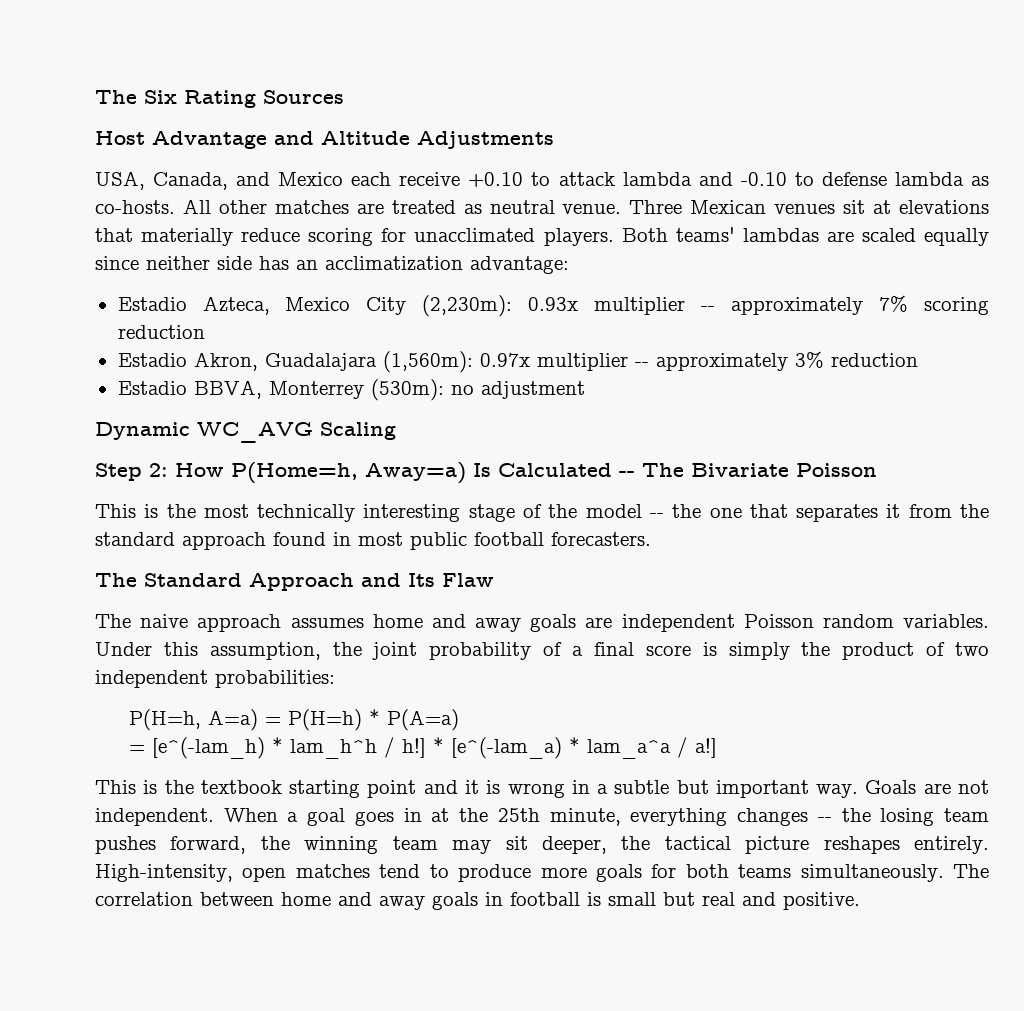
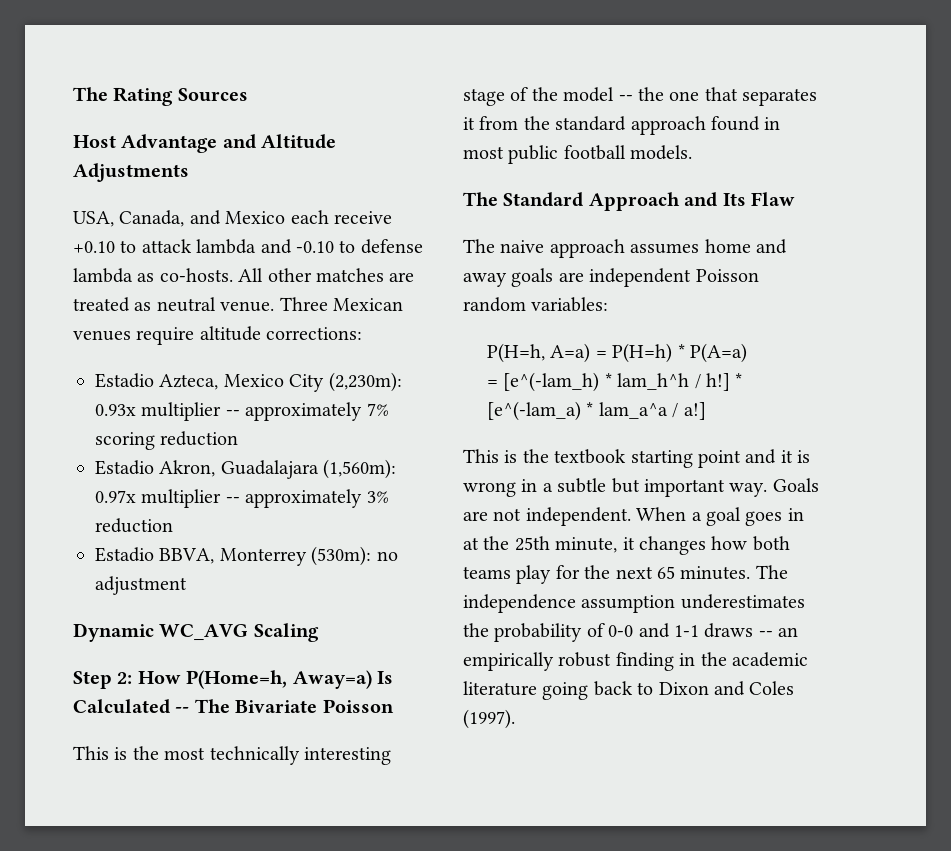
- The Six Rating Sources
+ The Rating Sources
- Three Mexican venues sit at elevations that materially reduce scoring for unacclimated players. Both teams' lambdas are scaled equally since neither side has an acclimatization advantage:
+ Three Mexican venues require altitude corrections:
- This is the most technically interesting stage of the model -- the one that separates it from the standard approach found in most public football forecasters.
+ This is the most technically interesting stage of the model -- the one that separates it from the standard approach found in most public football models.
- The naive approach assumes home and away goals are independent Poisson random variables. Under this assumption, the joint probability of a final score is simply the product of two independent probabilities:
+ The naive approach assumes home and away goals are independent Poisson random variables:
- When a goal goes in at the 25th minute, everything changes -- the losing team pushes forward, the winning team may sit deeper, the tactical picture reshapes entirely. High-intensity, open matches tend to produce more goals for both teams simultaneously. The correlation between home and away goals in football is small but real and positive.
+ When a goal goes in at the 25th minute, it changes how both teams play for the next 65 minutes. The independence assumption underestimates the probability of 0-0 and 1-1 draws -- an empirically robust finding in the academic literature going back to Dixon and Coles (1997).

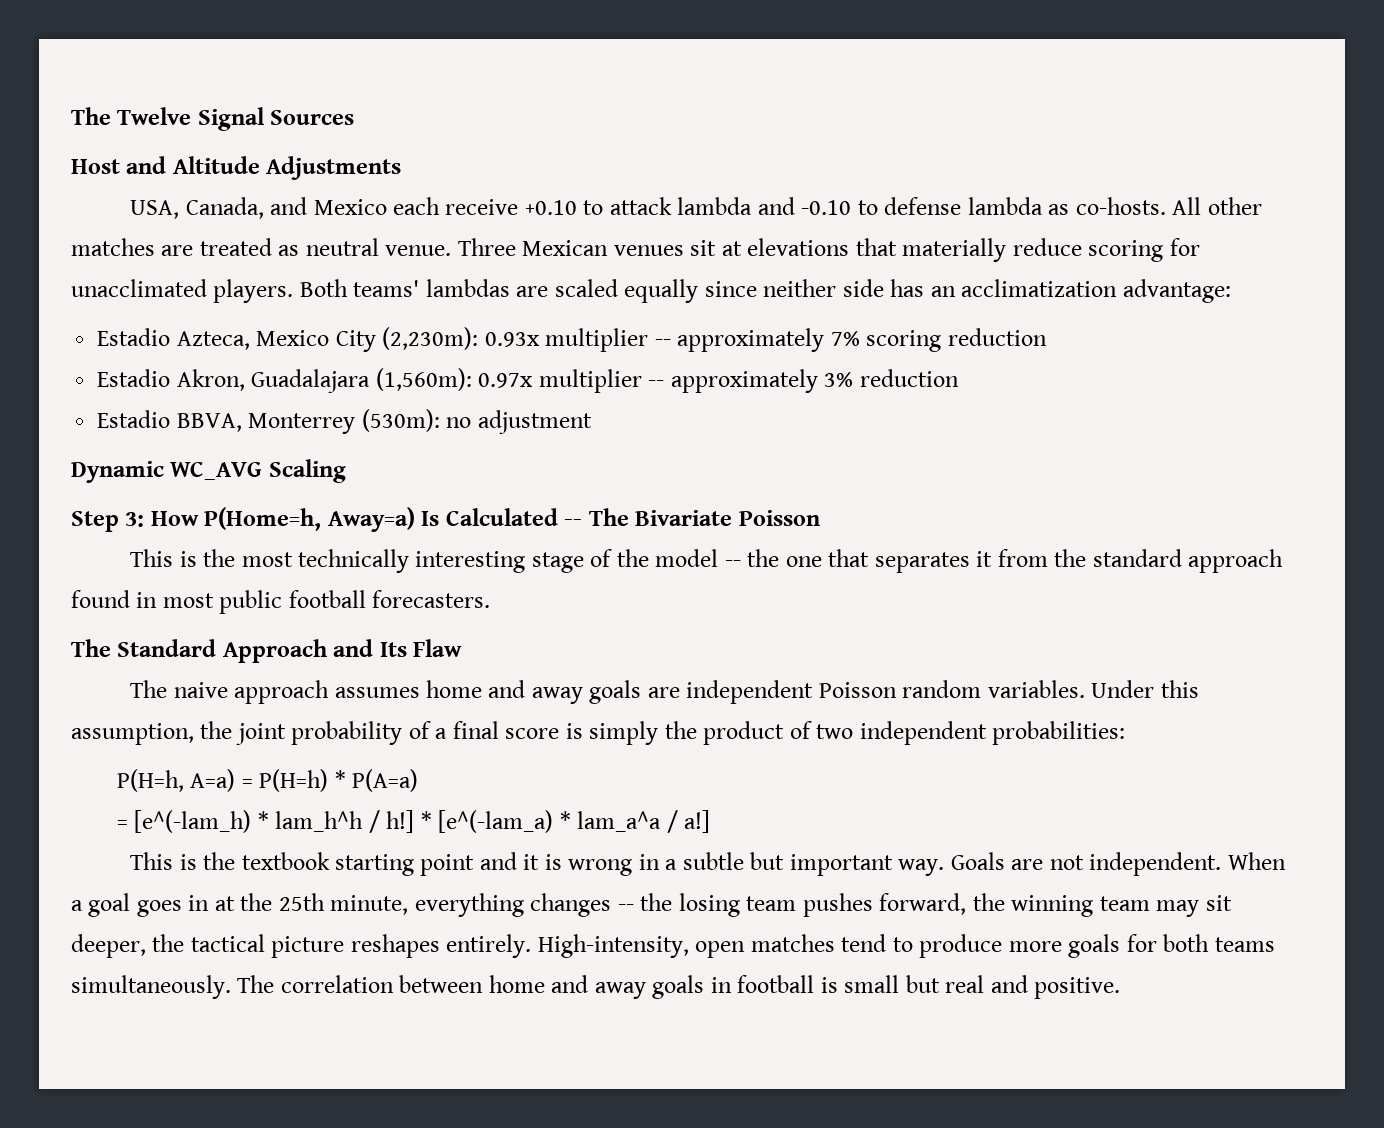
- The Rating Sources
+ The Twelve Signal Sources
- Host Advantage and Altitude Adjustments
+ Host and Altitude Adjustments
- Three Mexican venues require altitude corrections:
+ Three Mexican venues sit at elevations that materially reduce scoring for unacclimated players. Both teams' lambdas are scaled equally since neither side has an acclimatization advantage:
- Step 2: How P(Home=h, Away=a) Is Calculated -- The Bivariate Poisson
+ Step 3: How P(Home=h, Away=a) Is Calculated -- The Bivariate Poisson
- This is the most technically interesting stage of the model -- the one that separates it from the standard approach found in most public football models.
+ This is the most technically interesting stage of the model -- the one that separates it from the standard approach found in most public football forecasters.
- The naive approach assumes home and away goals are independent Poisson random variables:
+ The naive approach assumes home and away goals are independent Poisson random variables. Under this assumption, the joint probability of a final score is simply the product of two independent probabilities:
- When a goal goes in at the 25th minute, it changes how both teams play for the next 65 minutes. The independence assumption underestimates the probability of 0-0 and 1-1 draws -- an empirically robust finding in the academic literature going back to Dixon and Coles (1997).
+ When a goal goes in at the 25th minute, everything changes -- the losing team pushes forward, the winning team may sit deeper, the tactical picture reshapes entirely. High-intensity, open matches tend to produce more goals for both teams simultaneously. The correlation between home and away goals in football is small but real and positive.

